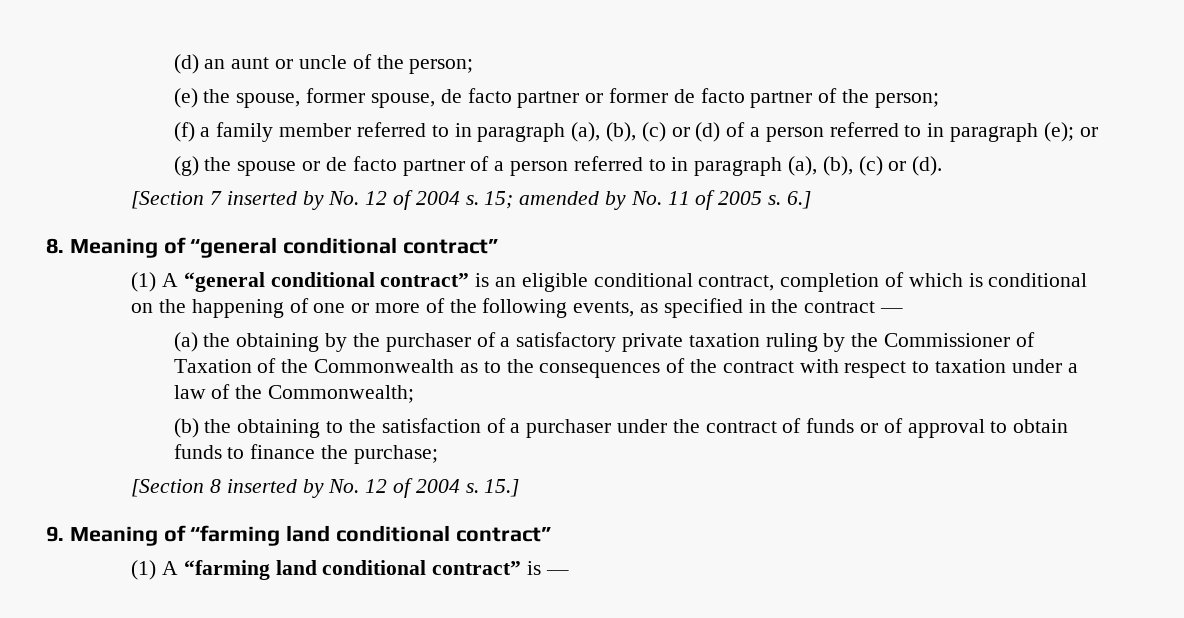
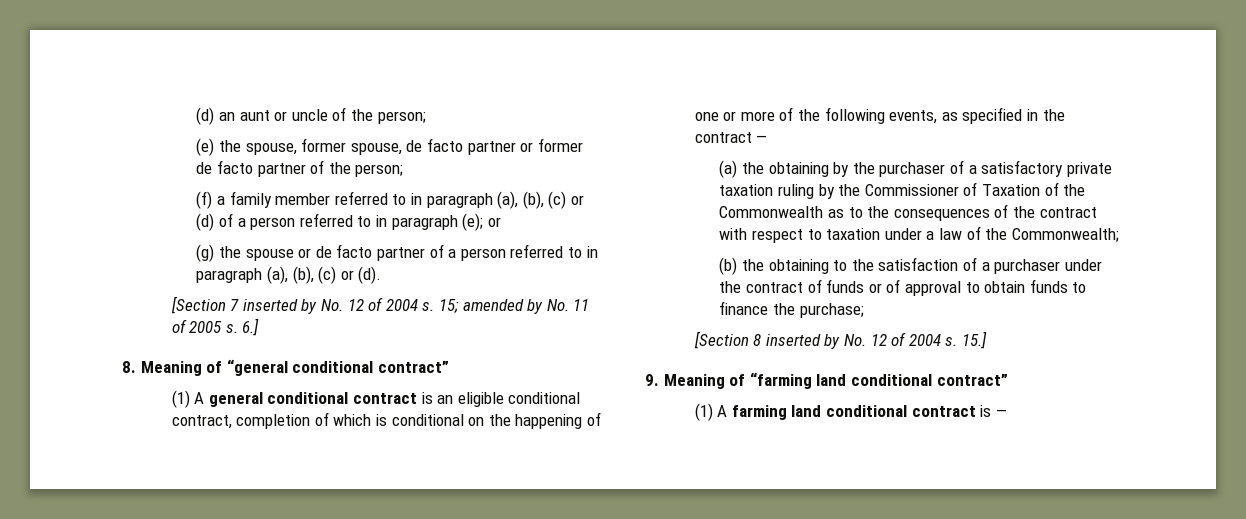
- (1) A “general conditional contract” is an eligible conditional contract, completion of which is conditional on the happening of one or more of the following events, as specified in the contract —
+ (1) A general conditional contract is an eligible conditional contract, completion of which is conditional on the happening of one or more of the following events, as specified in the contract —
- (1) A “farming land conditional contract” is —
+ (1) A farming land conditional contract is —

